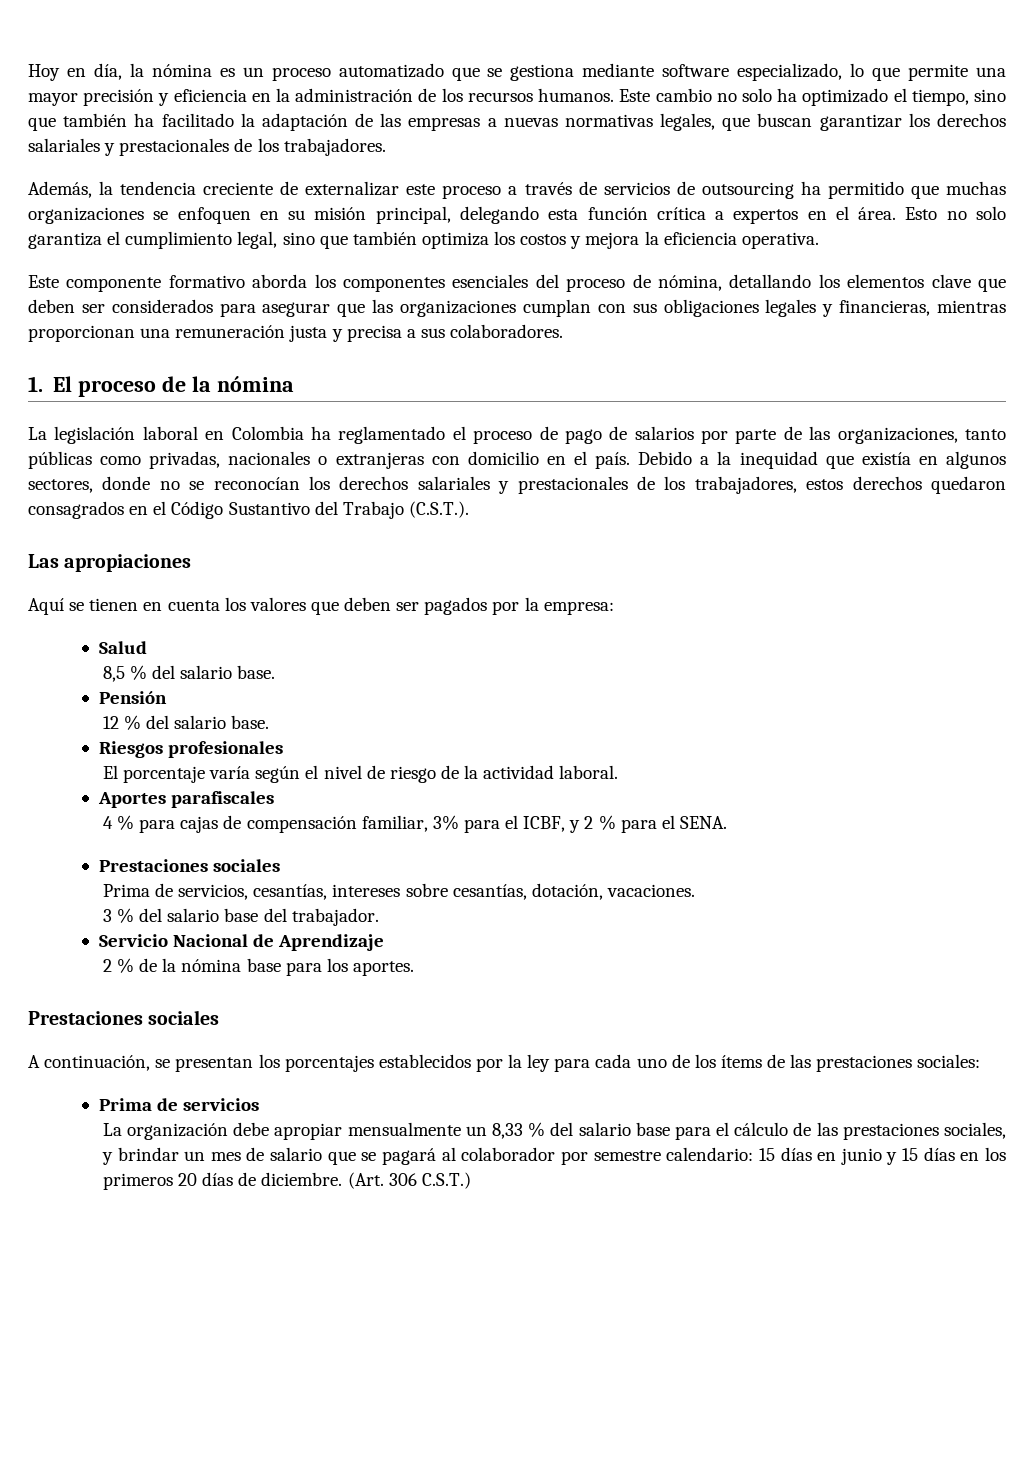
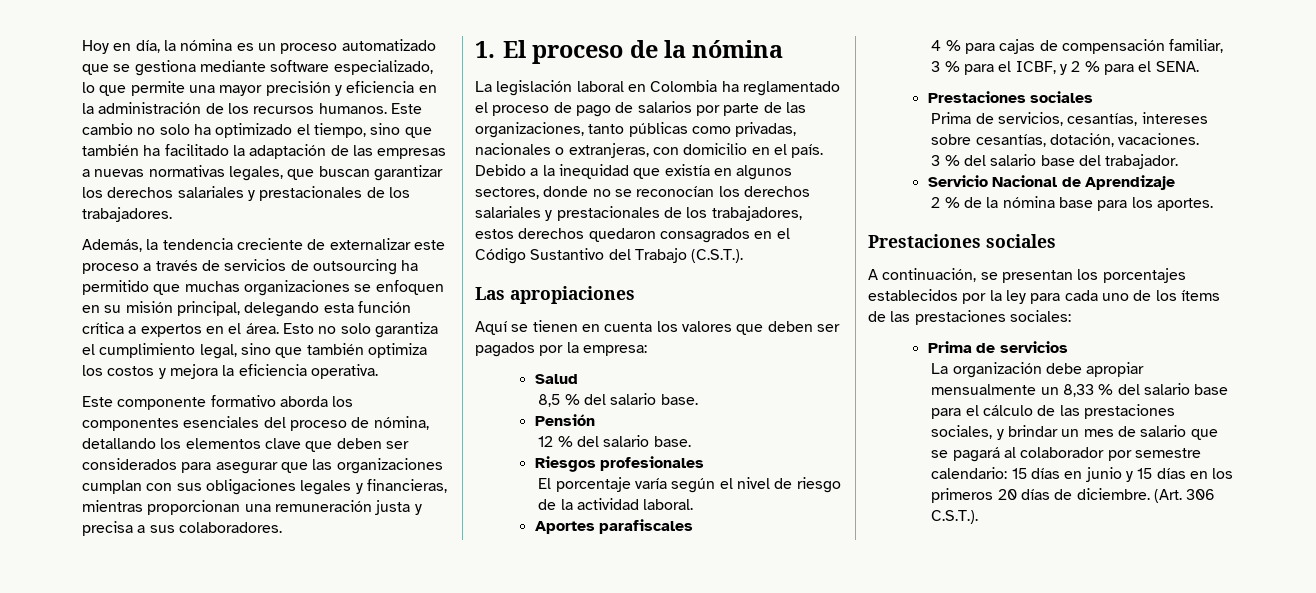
- La legislación laboral en Colombia ha reglamentado el proceso de pago de salarios por parte de las organizaciones, tanto públicas como privadas, nacionales o extranjeras con domicilio en el país.
+ La legislación laboral en Colombia ha reglamentado el proceso de pago de salarios por parte de las organizaciones, tanto públicas como privadas, nacionales o extranjeras, con domicilio en el país.
- 4 % para cajas de compensación familiar, 3% para el ICBF, y 2 % para el SENA.
+ 4 % para cajas de compensación familiar, 3 % para el ICBF, y 2 % para el SENA.
- (Art. 306 C.S.T.)
+ (Art. 306 C.S.T.).

